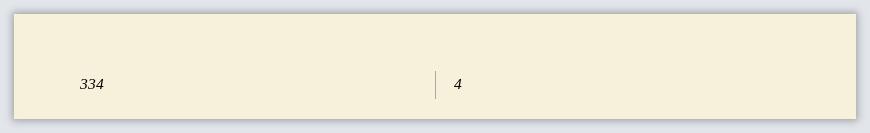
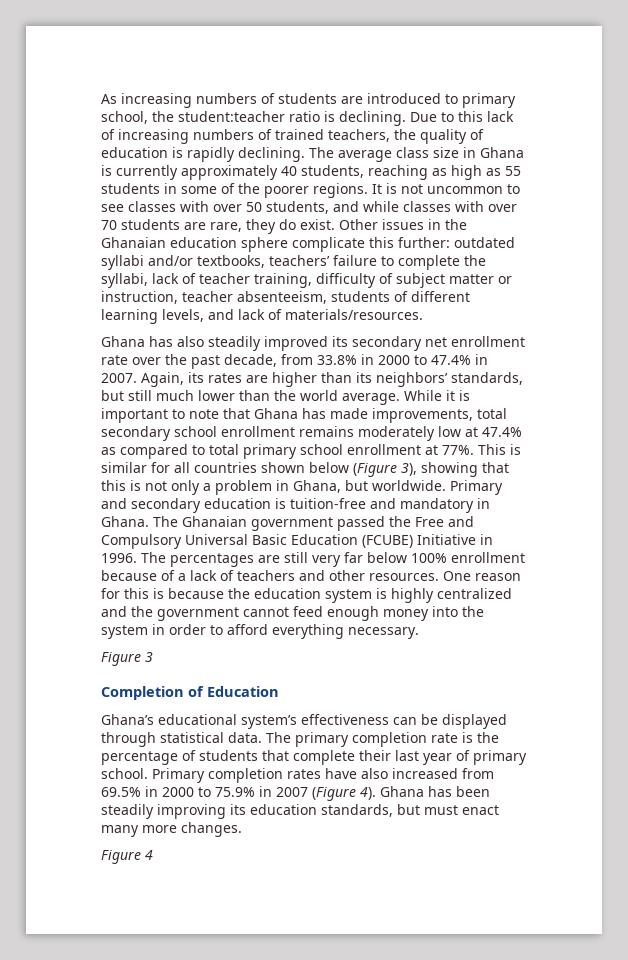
- 334
- 4
+ As increasing numbers of students are introduced to primary school, the student:teacher ratio is declining. Due to this lack of increasing numbers of trained teachers, the quality of education is rapidly declining. The average class size in Ghana is currently approximately 40 students, reaching as high as 55 students in some of the poorer regions. It is not uncommon to see classes with over 50 students, and while classes with over 70 students are rare, they do exist. Other issues in the Ghanaian education sphere complicate this further: outdated syllabi and/or textbooks, teachers’ failure to complete the syllabi, lack of teacher training, difficulty of subject matter or instruction, teacher absenteeism, students of different learning levels, and lack of materials/resources.
+ Ghana has also steadily improved its secondary net enrollment rate over the past decade, from 33.8% in 2000 to 47.4% in 2007. Again, its rates are higher than its neighbors’ standards, but still much lower than the world average. While it is important to note that Ghana has made improvements, total secondary school enrollment remains moderately low at 47.4% as compared to total primary school enrollment at 77%. This is similar for all countries shown below (Figure 3), showing that this is not only a problem in Ghana, but worldwide. Primary and secondary education is tuition-free and mandatory in Ghana. The Ghanaian government passed the Free and Compulsory Universal Basic Education (FCUBE) Initiative in 1996. The percentages are still very far below 100% enrollment because of a lack of teachers and other resources. One reason for this is because the education system is highly centralized and the government cannot feed enough money into the system in order to afford everything necessary.
+ Figure 3
+ Completion of Education
+ Ghana’s educational system’s effectiveness can be displayed through statistical data. The primary completion rate is the percentage of students that complete their last year of primary school. Primary completion rates have also increased from 69.5% in 2000 to 75.9% in 2007 (Figure 4). Ghana has been steadily improving its education standards, but must enact many more changes.
+ Figure 4

